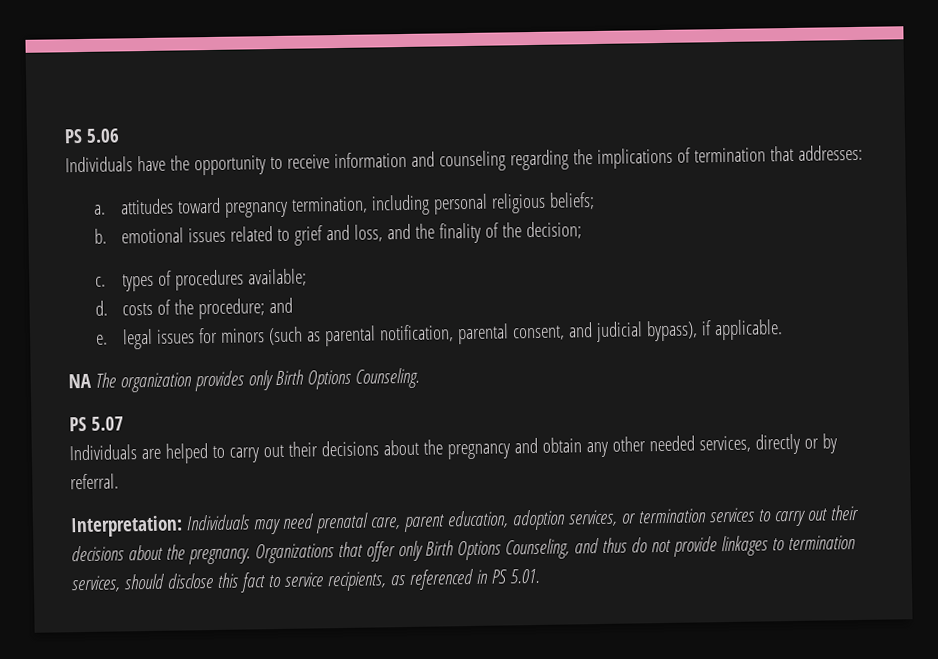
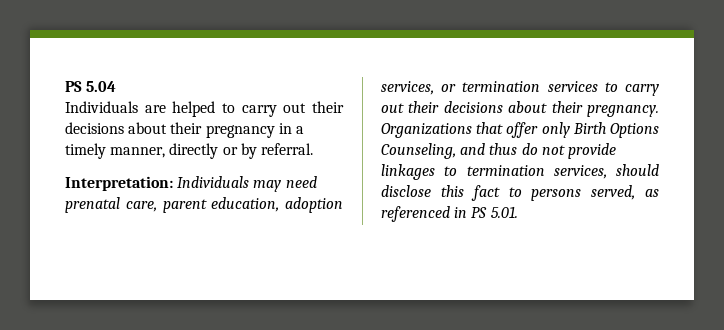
- PS 5.06
- Individuals have the opportunity to receive information and counseling regarding the implications of termination that addresses:
- a. attitudes toward pregnancy termination, including personal religious beliefs;
- b. emotional issues related to grief and loss, and the finality of the decision;
- c. types of procedures available;
- d. costs of the procedure; and
- e. legal issues for minors (such as parental notification, parental consent, and judicial bypass), if applicable.
- NA The organization provides only Birth Options Counseling.
- PS 5.07
+ PS 5.04
- Individuals are helped to carry out their decisions about the pregnancy and obtain any other needed services, directly or by referral.
+ Individuals are helped to carry out their decisions about their pregnancy in a timely manner, directly or by referral.
- Interpretation: Individuals may need prenatal care, parent education, adoption services, or termination services to carry out their decisions about the pregnancy.
+ Interpretation: Individuals may need prenatal care, parent education, adoption services, or termination services to carry out their decisions about their pregnancy.
- Organizations that offer only Birth Options Counseling, and thus do not provide linkages to termination services, should disclose this fact to service recipients, as referenced in PS 5.01.
+ Organizations that offer only Birth Options Counseling, and thus do not provide linkages to termination services, should disclose this fact to persons served, as referenced in PS 5.01.

